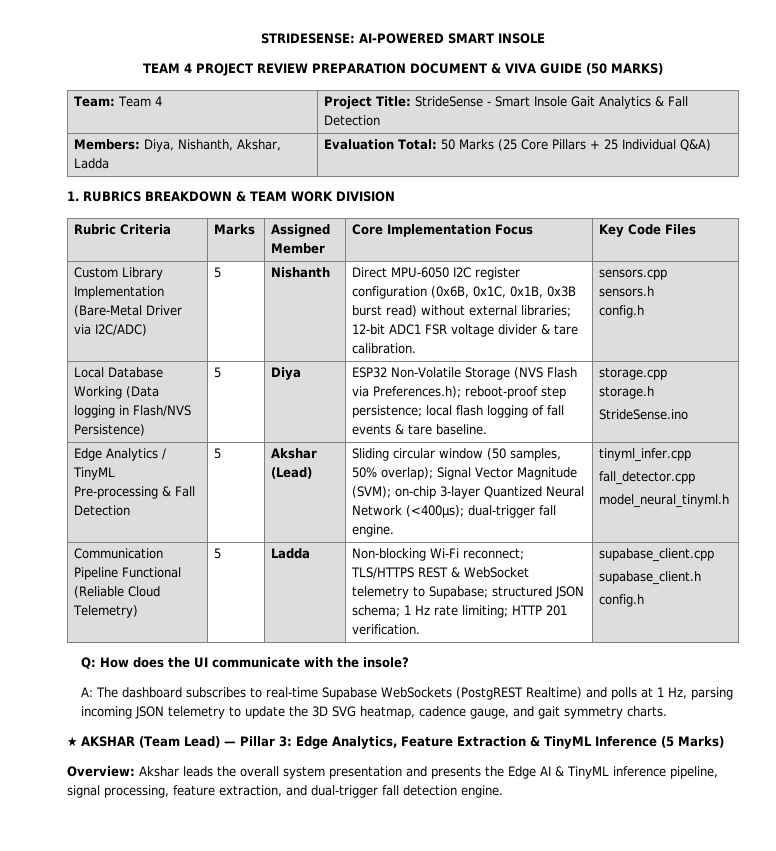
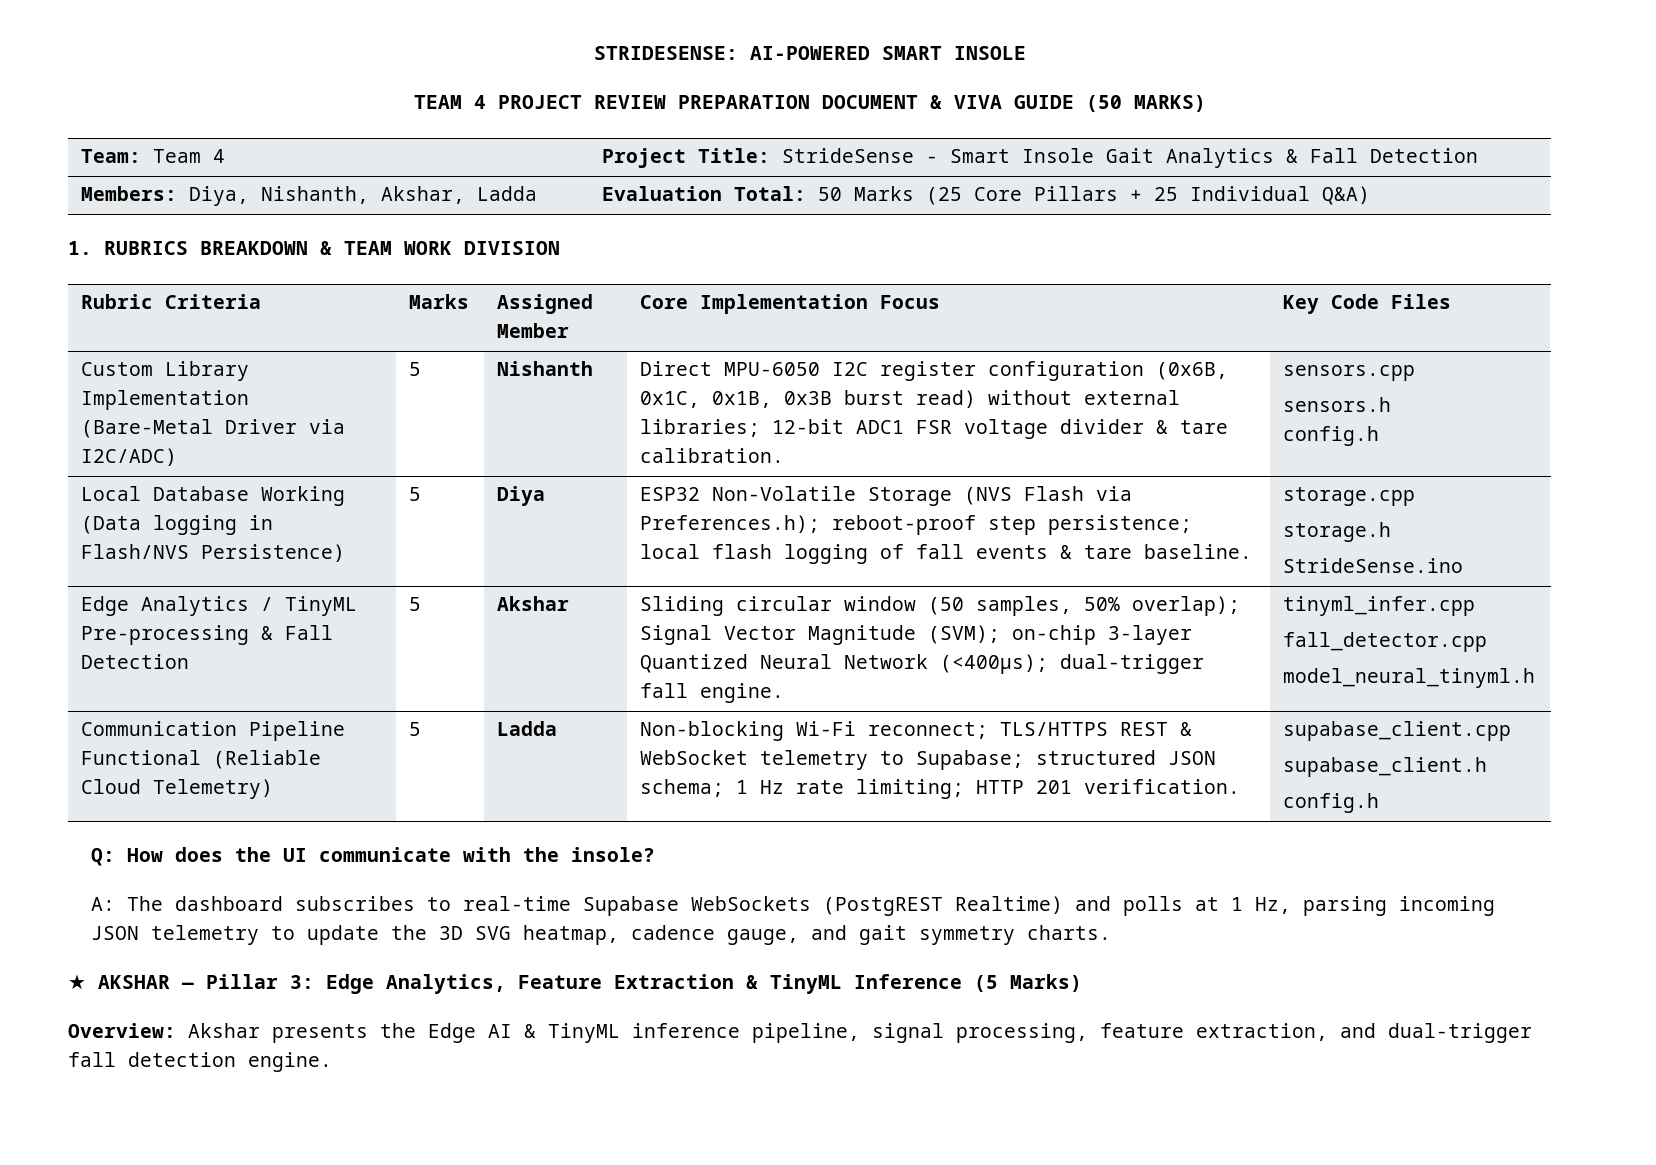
- Edge Analytics / TinyML Pre-processing & Fall Detection | 5 | Akshar (Lead) | Sliding circular window (50 samples, 50% overlap); Signal Vector Magnitude (SVM); on-chip 3-layer Quantized Neural Network (<400µs); dual-trigger fall engine. | tinyml_infer.cpp
+ Edge Analytics / TinyML Pre-processing & Fall Detection | 5 | Akshar | Sliding circular window (50 samples, 50% overlap); Signal Vector Magnitude (SVM); on-chip 3-layer Quantized Neural Network (<400µs); dual-trigger fall engine. | tinyml_infer.cpp
- ★ AKSHAR (Team Lead) — Pillar 3: Edge Analytics, Feature Extraction & TinyML Inference (5 Marks)
+ ★ AKSHAR — Pillar 3: Edge Analytics, Feature Extraction & TinyML Inference (5 Marks)
- Overview: Akshar leads the overall system presentation and presents the Edge AI & TinyML inference pipeline, signal processing, feature extraction, and dual-trigger fall detection engine.
+ Overview: Akshar presents the Edge AI & TinyML inference pipeline, signal processing, feature extraction, and dual-trigger fall detection engine.

